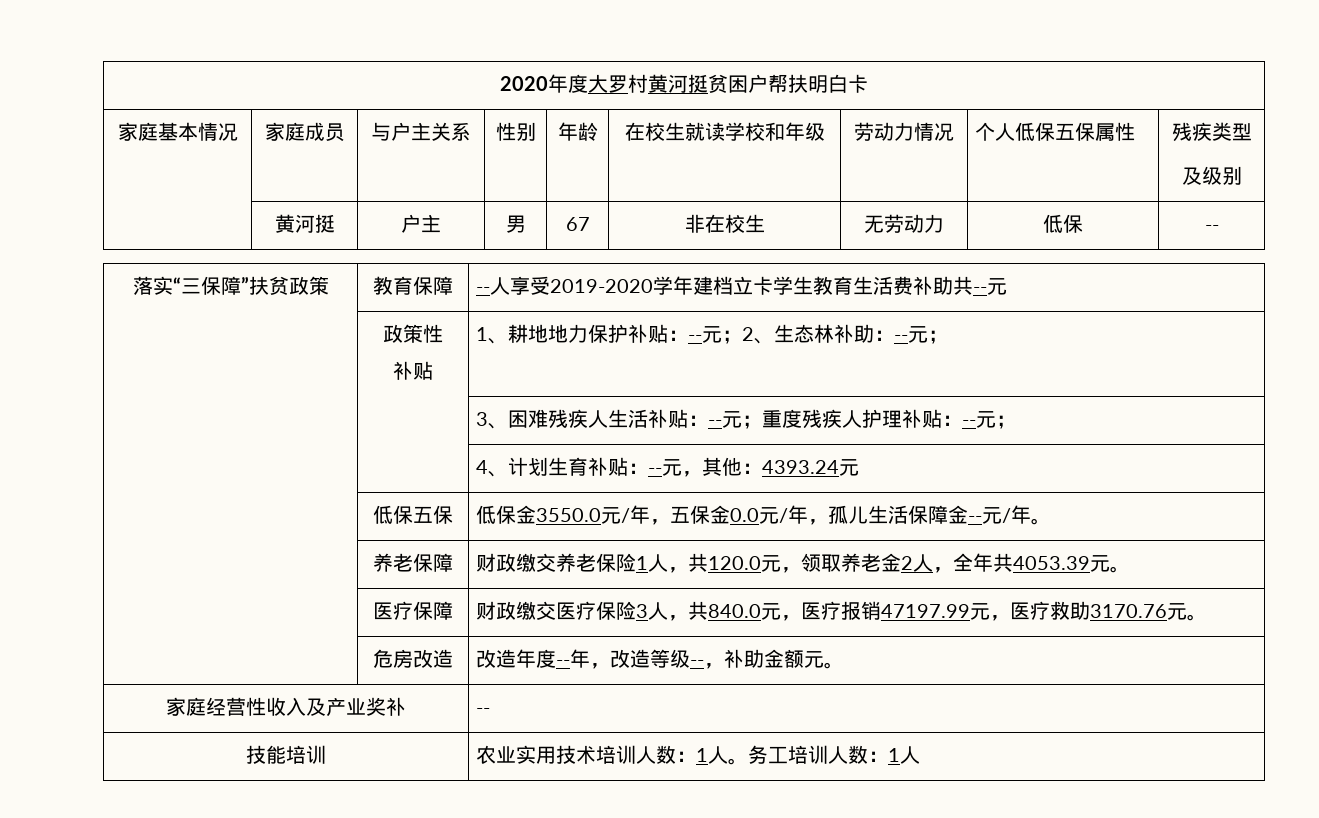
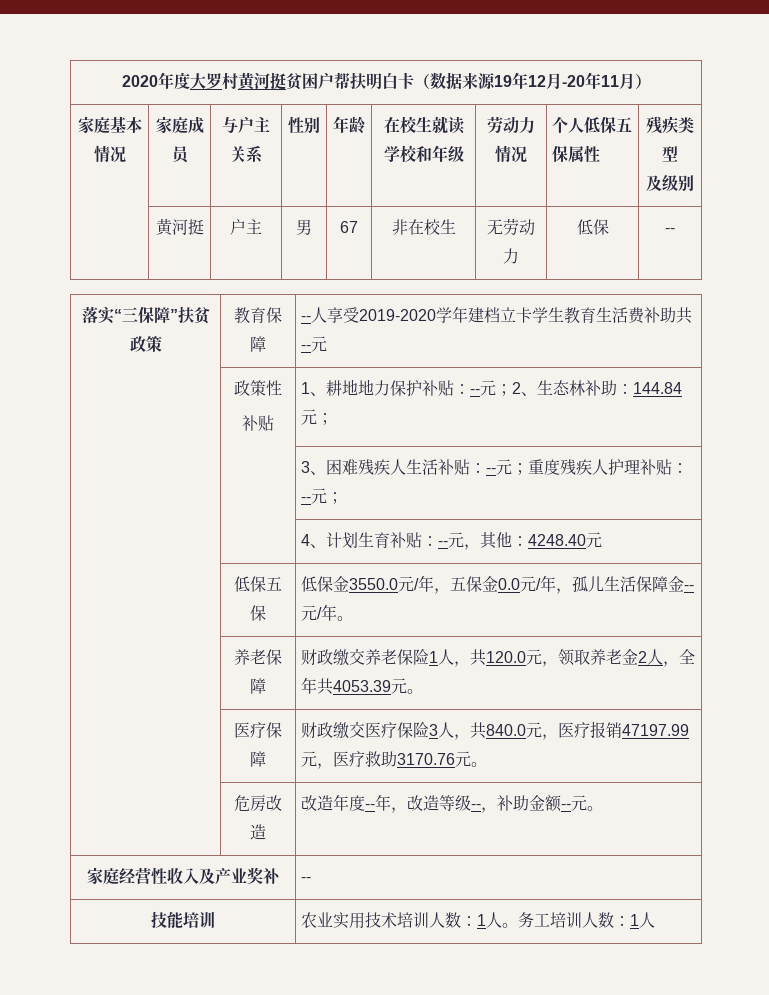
- 2020年度大罗村黄河挺贫困户帮扶明白卡
+ 2020年度大罗村黄河挺贫困户帮扶明白卡（数据来源19年12月-20年11月）
  | 政策性
- 补贴 | 1、耕地地力保护补贴：--元；2、生态林补助：--元；
+ 补贴 | 1、耕地地力保护补贴：--元；2、生态林补助：144.84元；
- | | 4、计划生育补贴：--元，其他：4393.24元
+ | | 4、计划生育补贴：--元，其他：4248.40元
- | 危房改造 | 改造年度--年，改造等级--，补助金额元。
+ | 危房改造 | 改造年度--年，改造等级--，补助金额--元。

